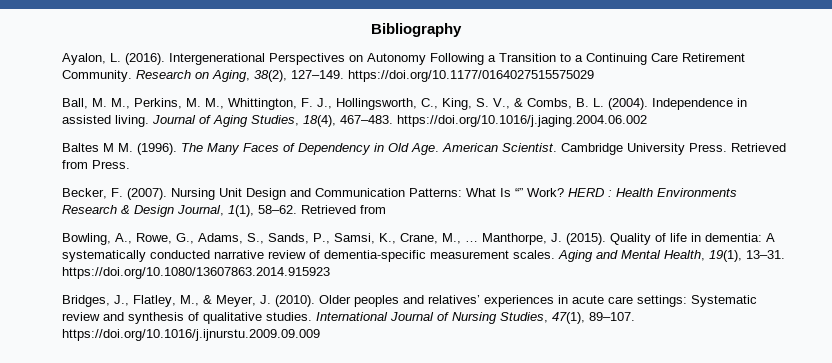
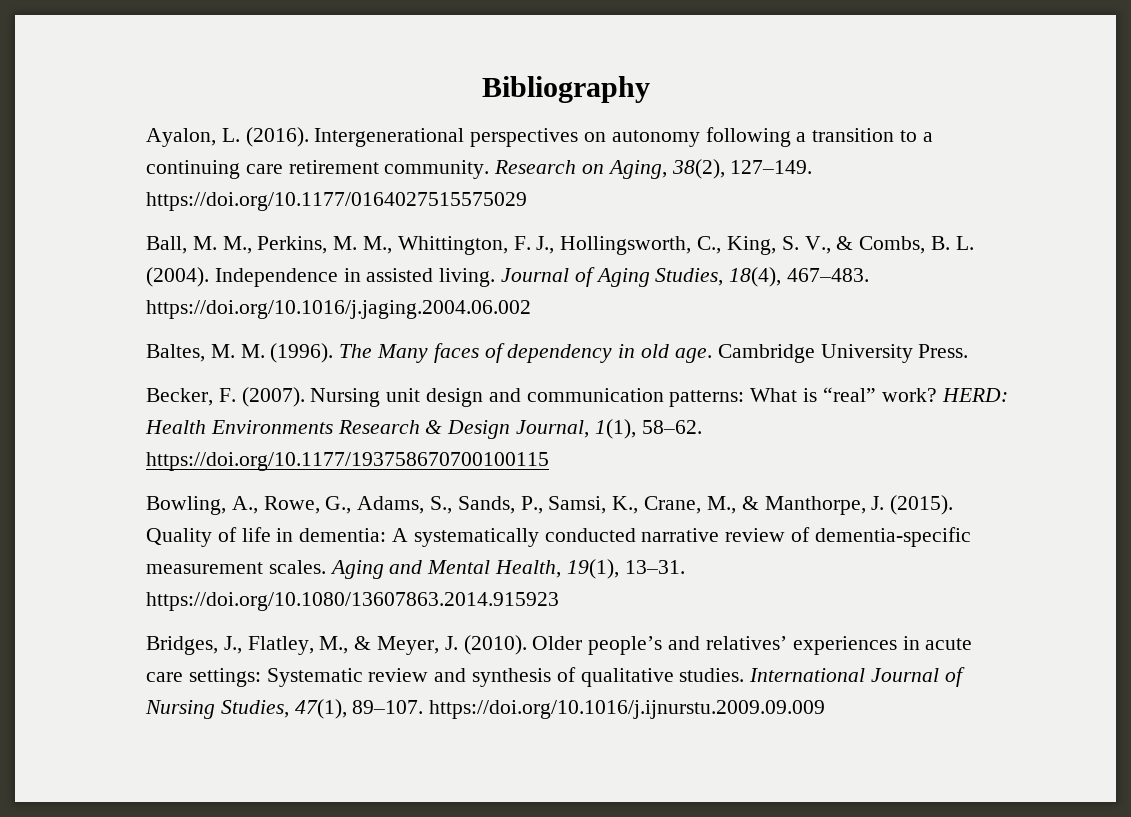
- Intergenerational Perspectives on Autonomy Following a Transition to a Continuing Care Retirement Community.
+ Intergenerational perspectives on autonomy following a transition to a continuing care retirement community.
- Baltes M M. (1996).
+ Baltes, M. M. (1996).
- The Many Faces of Dependency in Old Age. American Scientist.
+ The Many faces of dependency in old age.
- Retrieved from Press.
- Nursing Unit Design and Communication Patterns: What Is “” Work? HERD : Health Environments Research & Design Journal, 1(1), 58–62. Retrieved from
+ Nursing unit design and communication patterns: What is “real” work? HERD: Health Environments Research & Design Journal, 1(1), 58–62. https://doi.org/10.1177/193758670700100115
- Bowling, A., Rowe, G., Adams, S., Sands, P., Samsi, K., Crane, M., … Manthorpe, J. (2015).
+ Bowling, A., Rowe, G., Adams, S., Sands, P., Samsi, K., Crane, M., & Manthorpe, J. (2015).
- Older peoples and relatives’ experiences in acute care settings: Systematic review and synthesis of qualitative studies.
+ Older people’s and relatives’ experiences in acute care settings: Systematic review and synthesis of qualitative studies.

